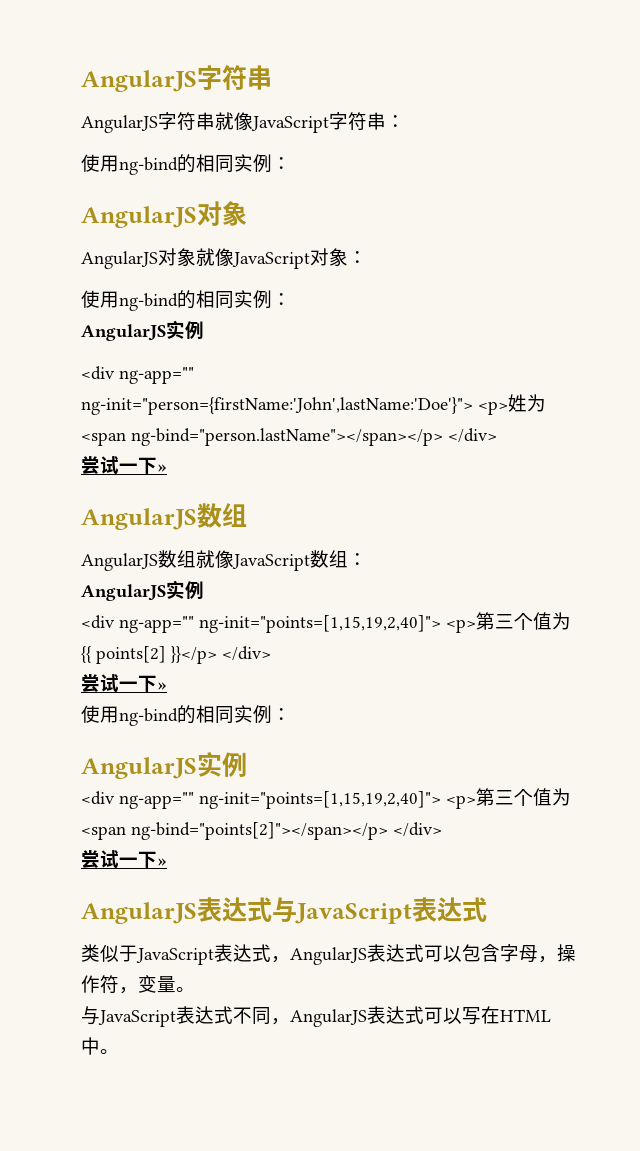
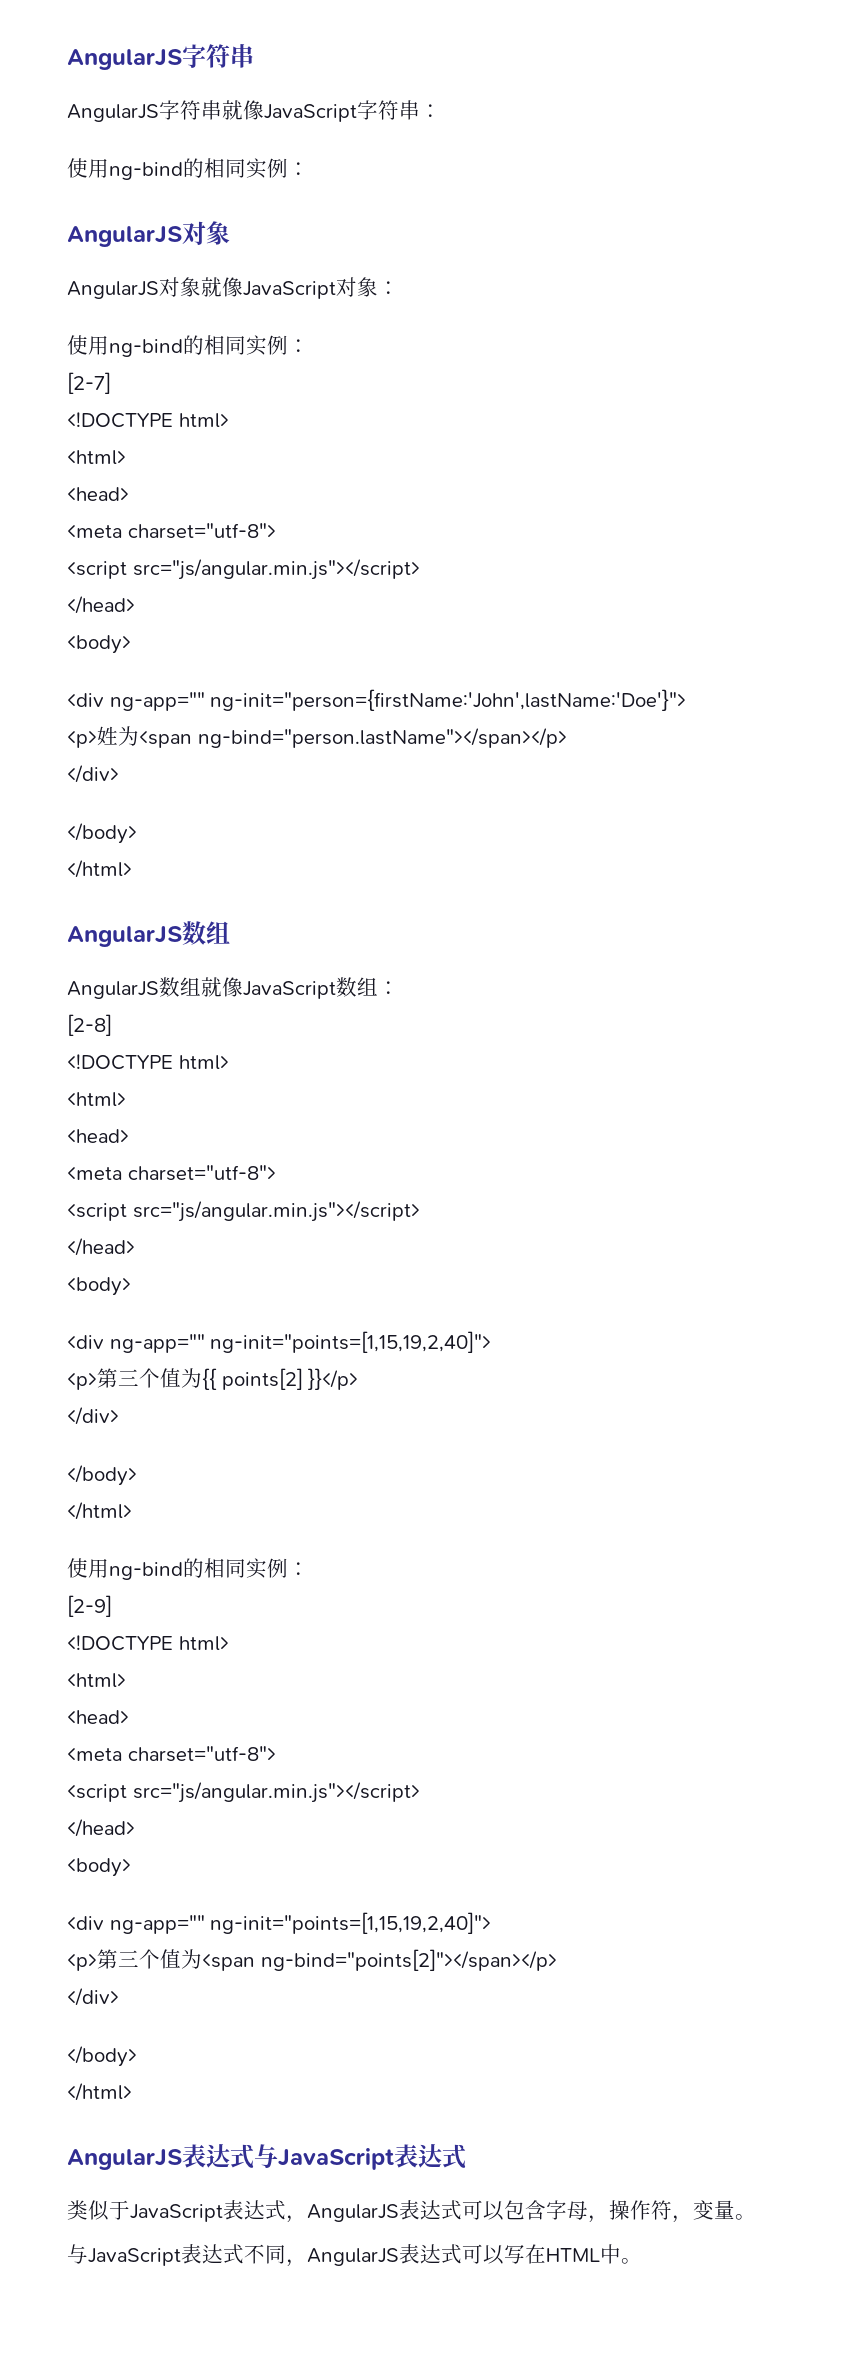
  AngularJS对象就像JavaScript对象：
  使用ng-bind的相同实例：
- AngularJS实例
+ [2-7]
+ <!DOCTYPE html>
+ <html>
+ <head>
+ <meta charset="utf-8">
+ <script src="js/angular.min.js"></script>
+ </head>
+ <body>
- <div ng-app="" ng-init="person={firstName:'John',lastName:'Doe'}"> <p>姓为<span ng-bind="person.lastName"></span></p> </div>
- 尝试一下»
+ <div ng-app="" ng-init="person={firstName:'John',lastName:'Doe'}">
+ <p>姓为<span ng-bind="person.lastName"></span></p>
+ </div>
+ </body>
+ </html>
  AngularJS数组就像JavaScript数组：
- AngularJS实例
- <div ng-app="" ng-init="points=[1,15,19,2,40]"> <p>第三个值为{{ points[2] }}</p> </div>
- 尝试一下»
+ [2-8]
+ <!DOCTYPE html>
+ <html>
+ <head>
+ <meta charset="utf-8">
+ <script src="js/angular.min.js"></script>
+ </head>
+ <body>
+ <div ng-app="" ng-init="points=[1,15,19,2,40]">
+ <p>第三个值为{{ points[2] }}</p>
+ </div>
+ </body>
+ </html>
  使用ng-bind的相同实例：
- AngularJS实例
- <div ng-app="" ng-init="points=[1,15,19,2,40]"> <p>第三个值为<span ng-bind="points[2]"></span></p> </div>
- 尝试一下»
+ [2-9]
+ <!DOCTYPE html>
+ <html>
+ <head>
+ <meta charset="utf-8">
+ <script src="js/angular.min.js"></script>
+ </head>
+ <body>
+ <div ng-app="" ng-init="points=[1,15,19,2,40]">
+ <p>第三个值为<span ng-bind="points[2]"></span></p>
+ </div>
+ </body>
+ </html>

